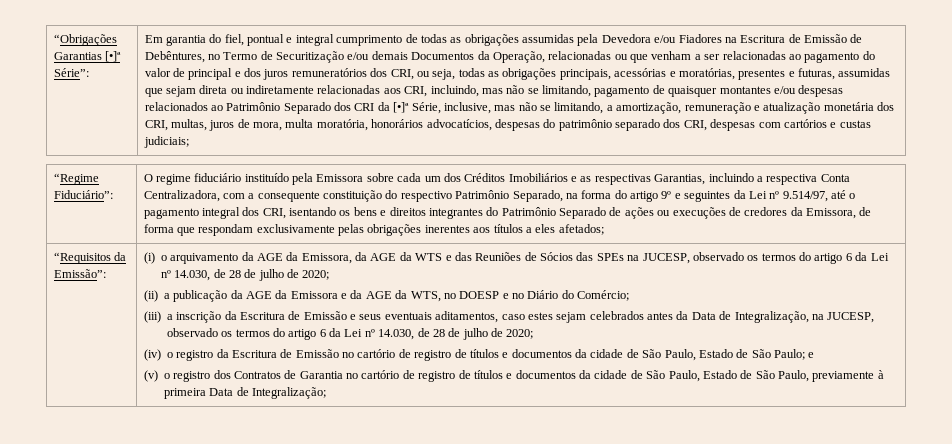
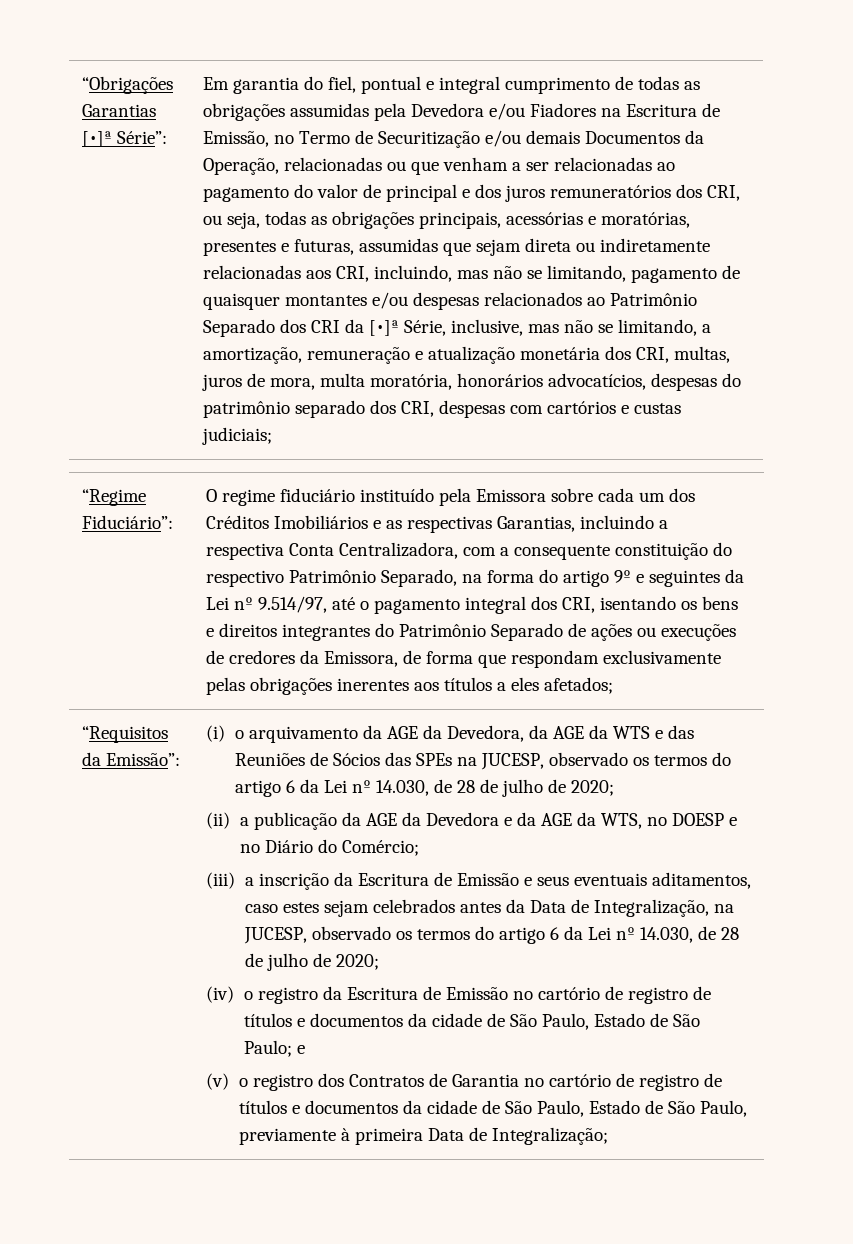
- Em garantia do fiel, pontual e integral cumprimento de todas as obrigações assumidas pela Devedora e/ou Fiadores na Escritura de Emissão de Debêntures, no Termo de Securitização e/ou demais Documentos da Operação, relacionadas ou que venham a ser relacionadas ao pagamento do valor de principal e dos juros remuneratórios dos CRI, ou seja, todas as obrigações principais, acessórias e moratórias, presentes e futuras, assumidas que sejam direta ou indiretamente relacionadas aos CRI, incluindo, mas não se limitando, pagamento de quaisquer montantes e/ou despesas relacionados ao Patrimônio Separado dos CRI da [•]ª Série, inclusive, mas não se limitando, a amortização, remuneração e atualização monetária dos CRI, multas, juros de mora, multa moratória, honorários advocatícios, despesas do patrimônio separado dos CRI, despesas com cartórios e custas judiciais;
+ Em garantia do fiel, pontual e integral cumprimento de todas as obrigações assumidas pela Devedora e/ou Fiadores na Escritura de Emissão, no Termo de Securitização e/ou demais Documentos da Operação, relacionadas ou que venham a ser relacionadas ao pagamento do valor de principal e dos juros remuneratórios dos CRI, ou seja, todas as obrigações principais, acessórias e moratórias, presentes e futuras, assumidas que sejam direta ou indiretamente relacionadas aos CRI, incluindo, mas não se limitando, pagamento de quaisquer montantes e/ou despesas relacionados ao Patrimônio Separado dos CRI da [•]ª Série, inclusive, mas não se limitando, a amortização, remuneração e atualização monetária dos CRI, multas, juros de mora, multa moratória, honorários advocatícios, despesas do patrimônio separado dos CRI, despesas com cartórios e custas judiciais;
- (i) o arquivamento da AGE da Emissora, da AGE da WTS e das Reuniões de Sócios das SPEs na JUCESP, observado os termos do artigo 6 da Lei nº 14.030, de 28 de julho de 2020;
+ (i) o arquivamento da AGE da Devedora, da AGE da WTS e das Reuniões de Sócios das SPEs na JUCESP, observado os termos do artigo 6 da Lei nº 14.030, de 28 de julho de 2020;
- (ii) a publicação da AGE da Emissora e da AGE da WTS, no DOESP e no Diário do Comércio;
+ (ii) a publicação da AGE da Devedora e da AGE da WTS, no DOESP e no Diário do Comércio;

